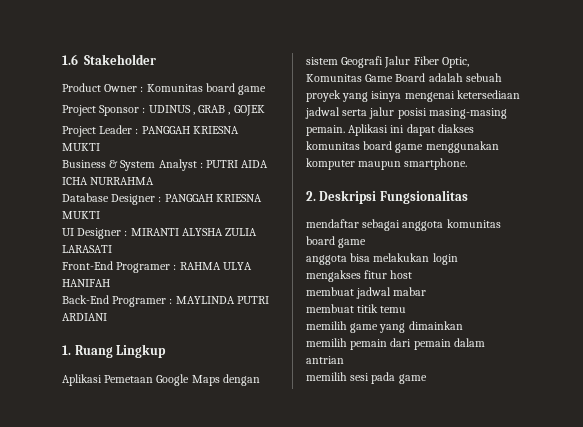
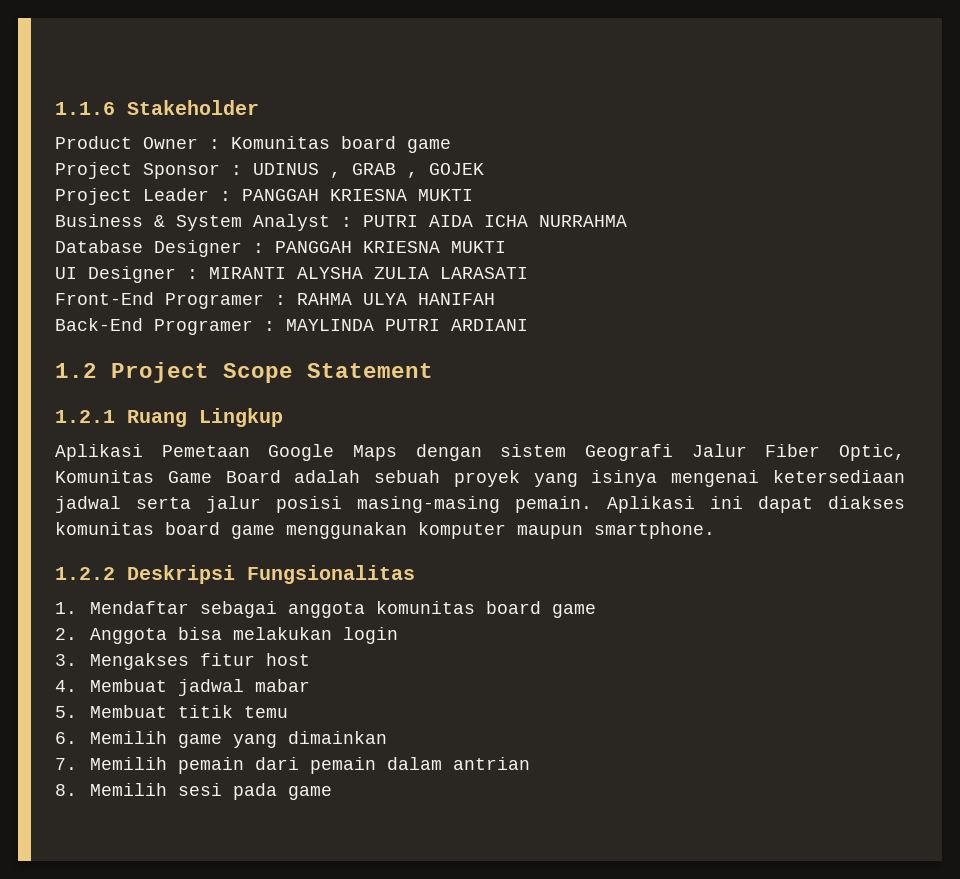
- 1.6 Stakeholder
+ 1.1.6 Stakeholder
- 1. Ruang Lingkup
+ 1.2 Project Scope Statement
+ 1.2.1 Ruang Lingkup
- 2. Deskripsi Fungsionalitas
+ 1.2.2 Deskripsi Fungsionalitas
- mendaftar sebagai anggota komunitas board game
+ 1. Mendaftar sebagai anggota komunitas board game
- anggota bisa melakukan login
+ 2. Anggota bisa melakukan login
- mengakses fitur host
+ 3. Mengakses fitur host
- membuat jadwal mabar
+ 4. Membuat jadwal mabar
- membuat titik temu
+ 5. Membuat titik temu
- memilih game yang dimainkan
+ 6. Memilih game yang dimainkan
- memilih pemain dari pemain dalam antrian
+ 7. Memilih pemain dari pemain dalam antrian
- memilih sesi pada game
+ 8. Memilih sesi pada game

